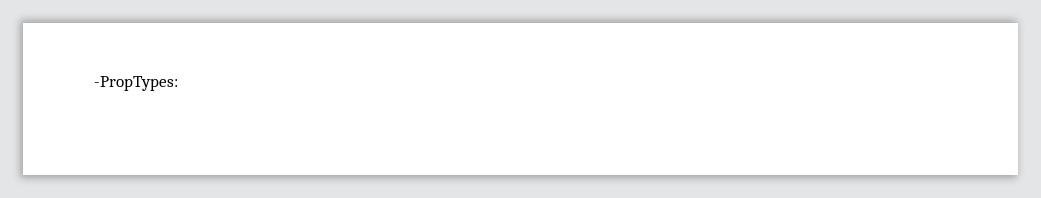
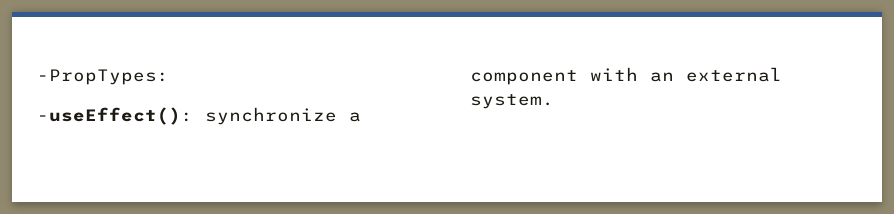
+ -useEffect(): synchronize a component with an external system.

